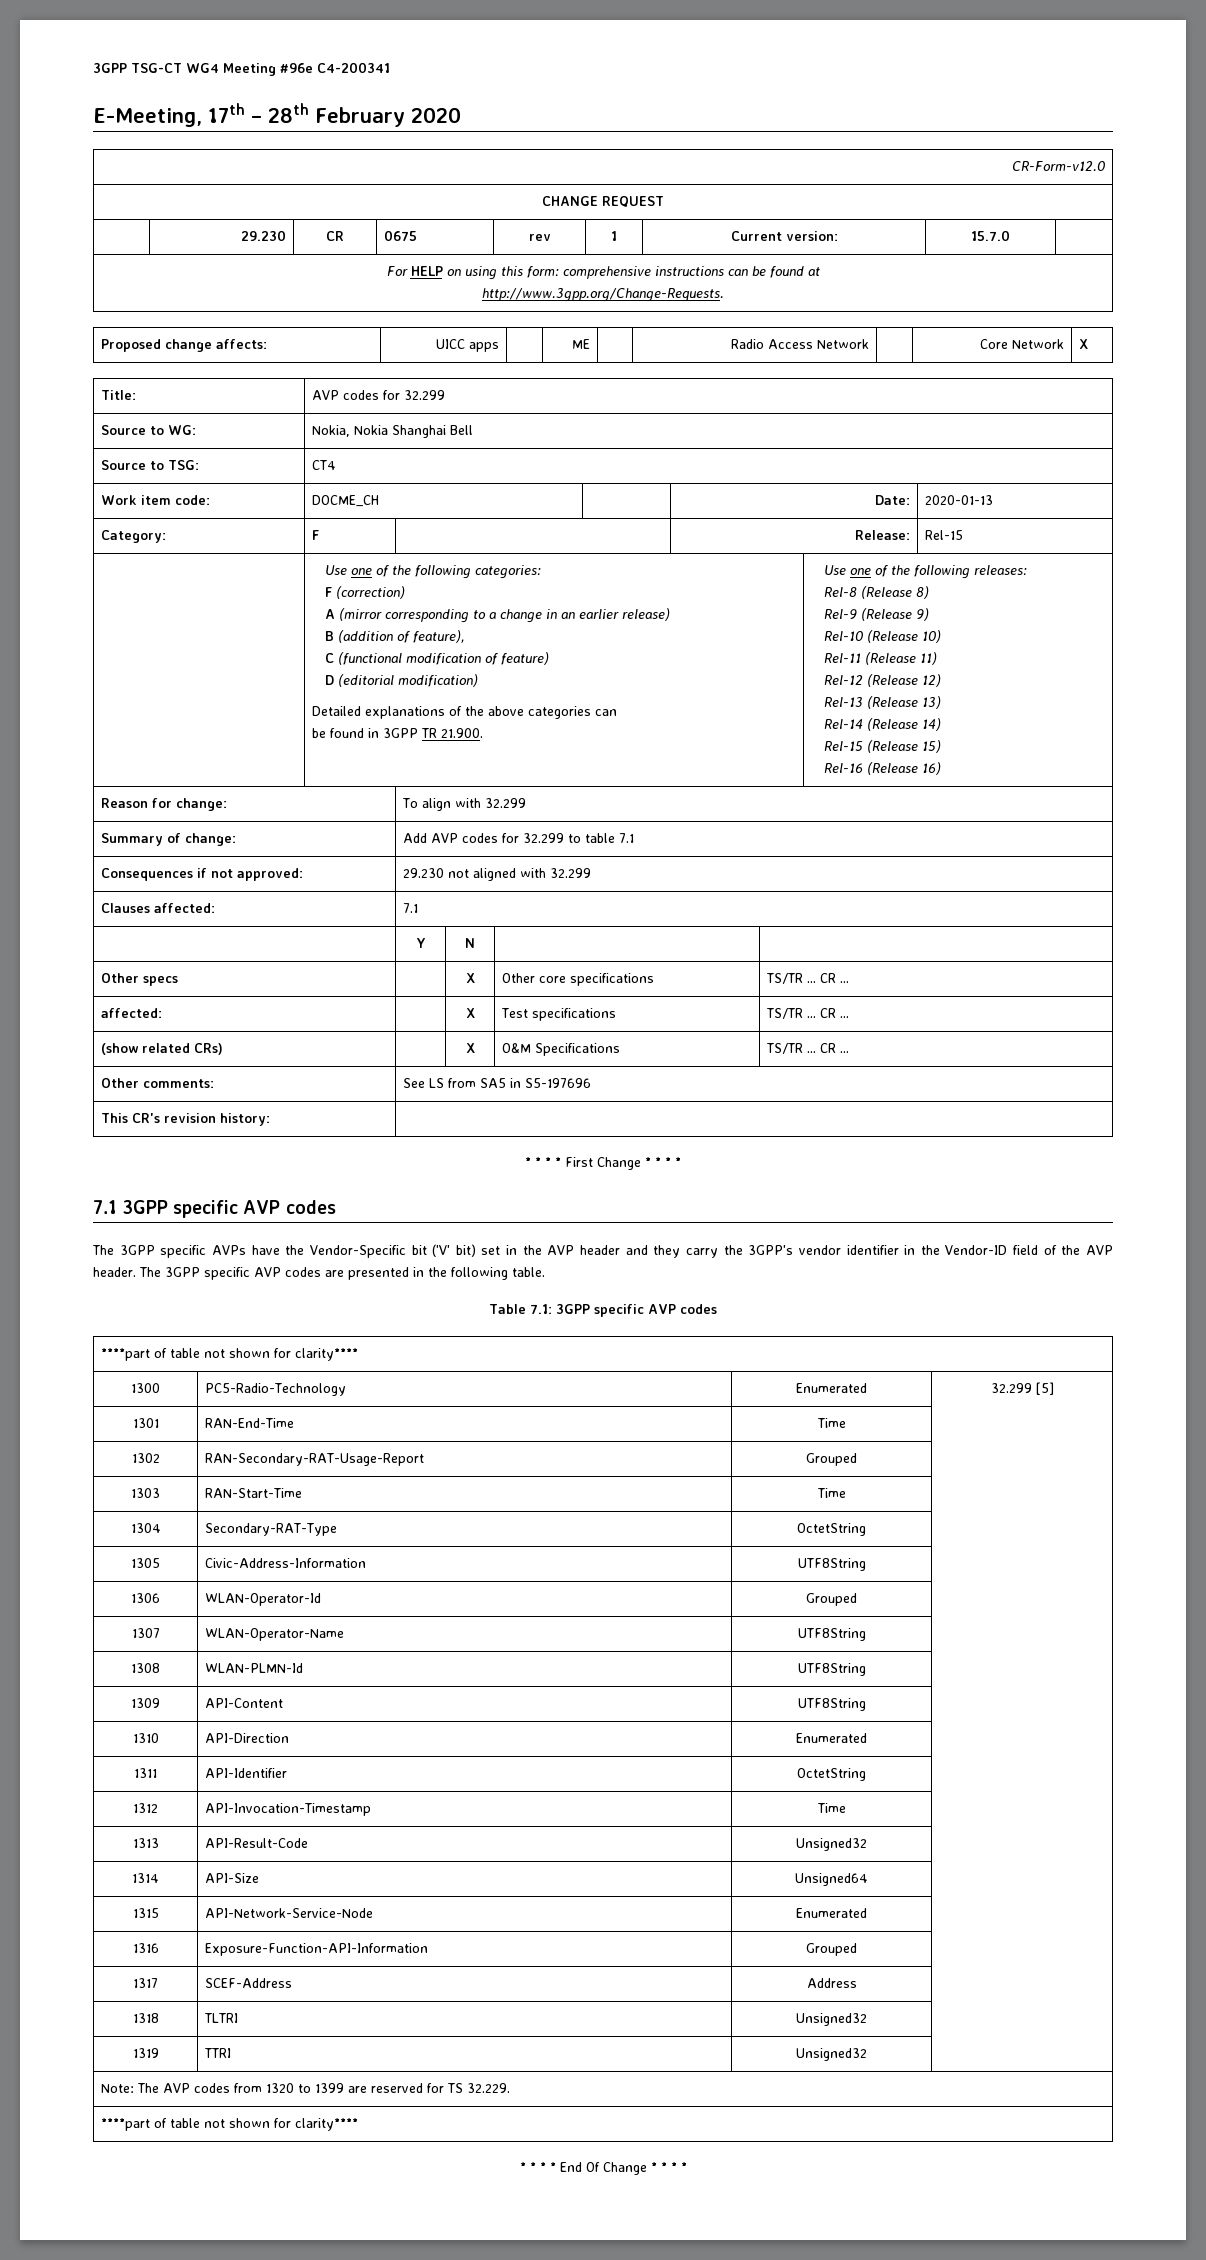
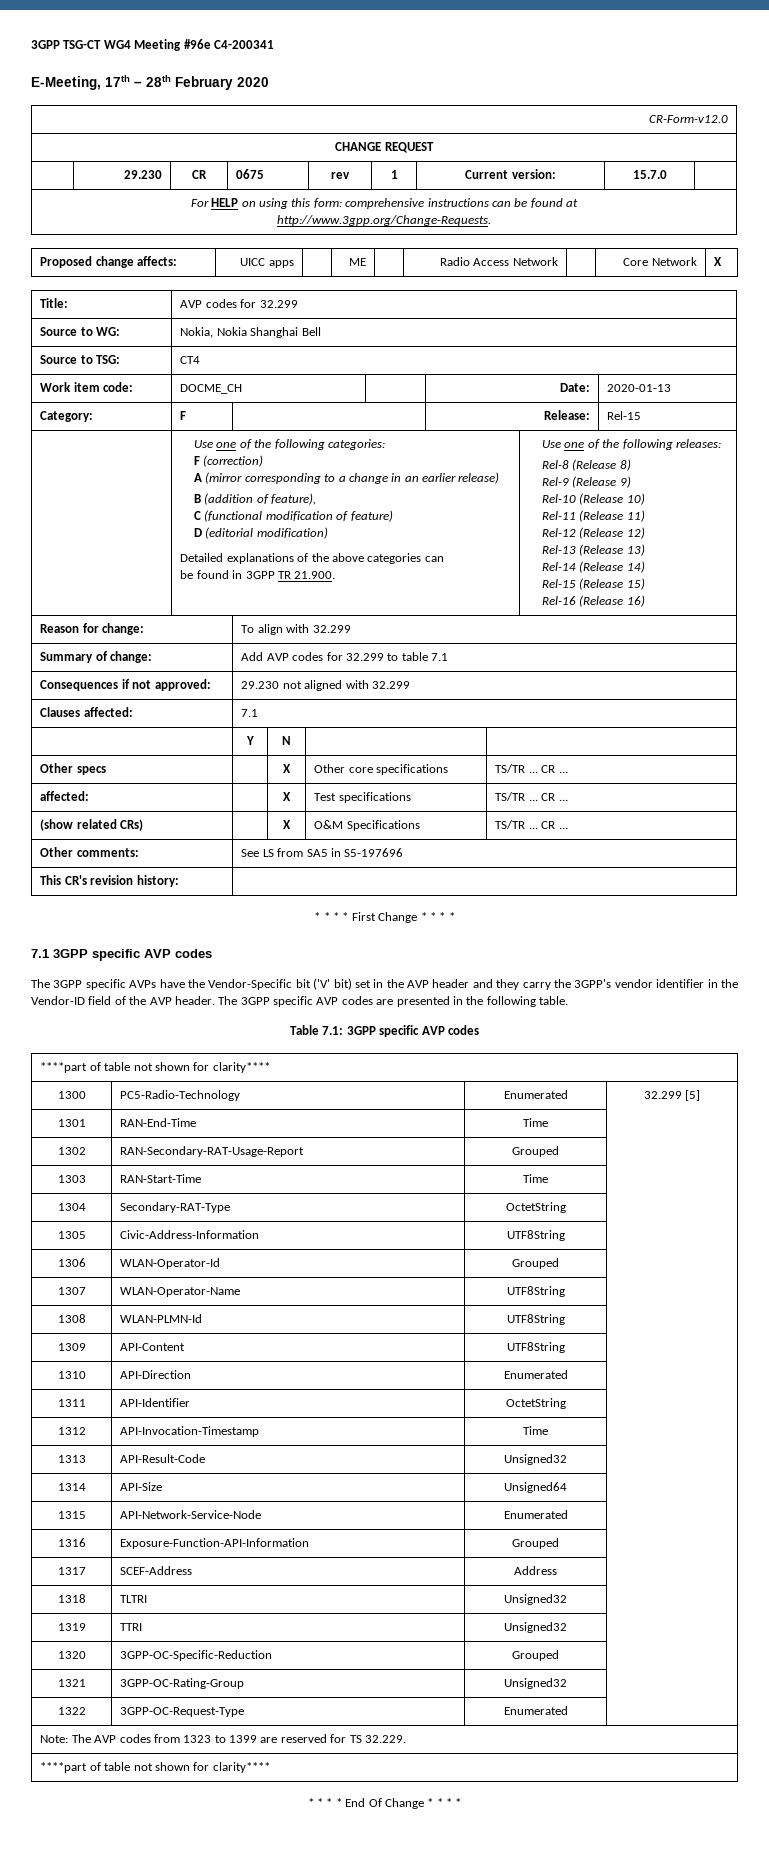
+ 1320 | 3GPP-OC-Specific-Reduction | Grouped |
+ 1321 | 3GPP-OC-Rating-Group | Unsigned32 |
+ 1322 | 3GPP-OC-Request-Type | Enumerated |
- Note: The AVP codes from 1320 to 1399 are reserved for TS 32.229.
+ Note: The AVP codes from 1323 to 1399 are reserved for TS 32.229.

